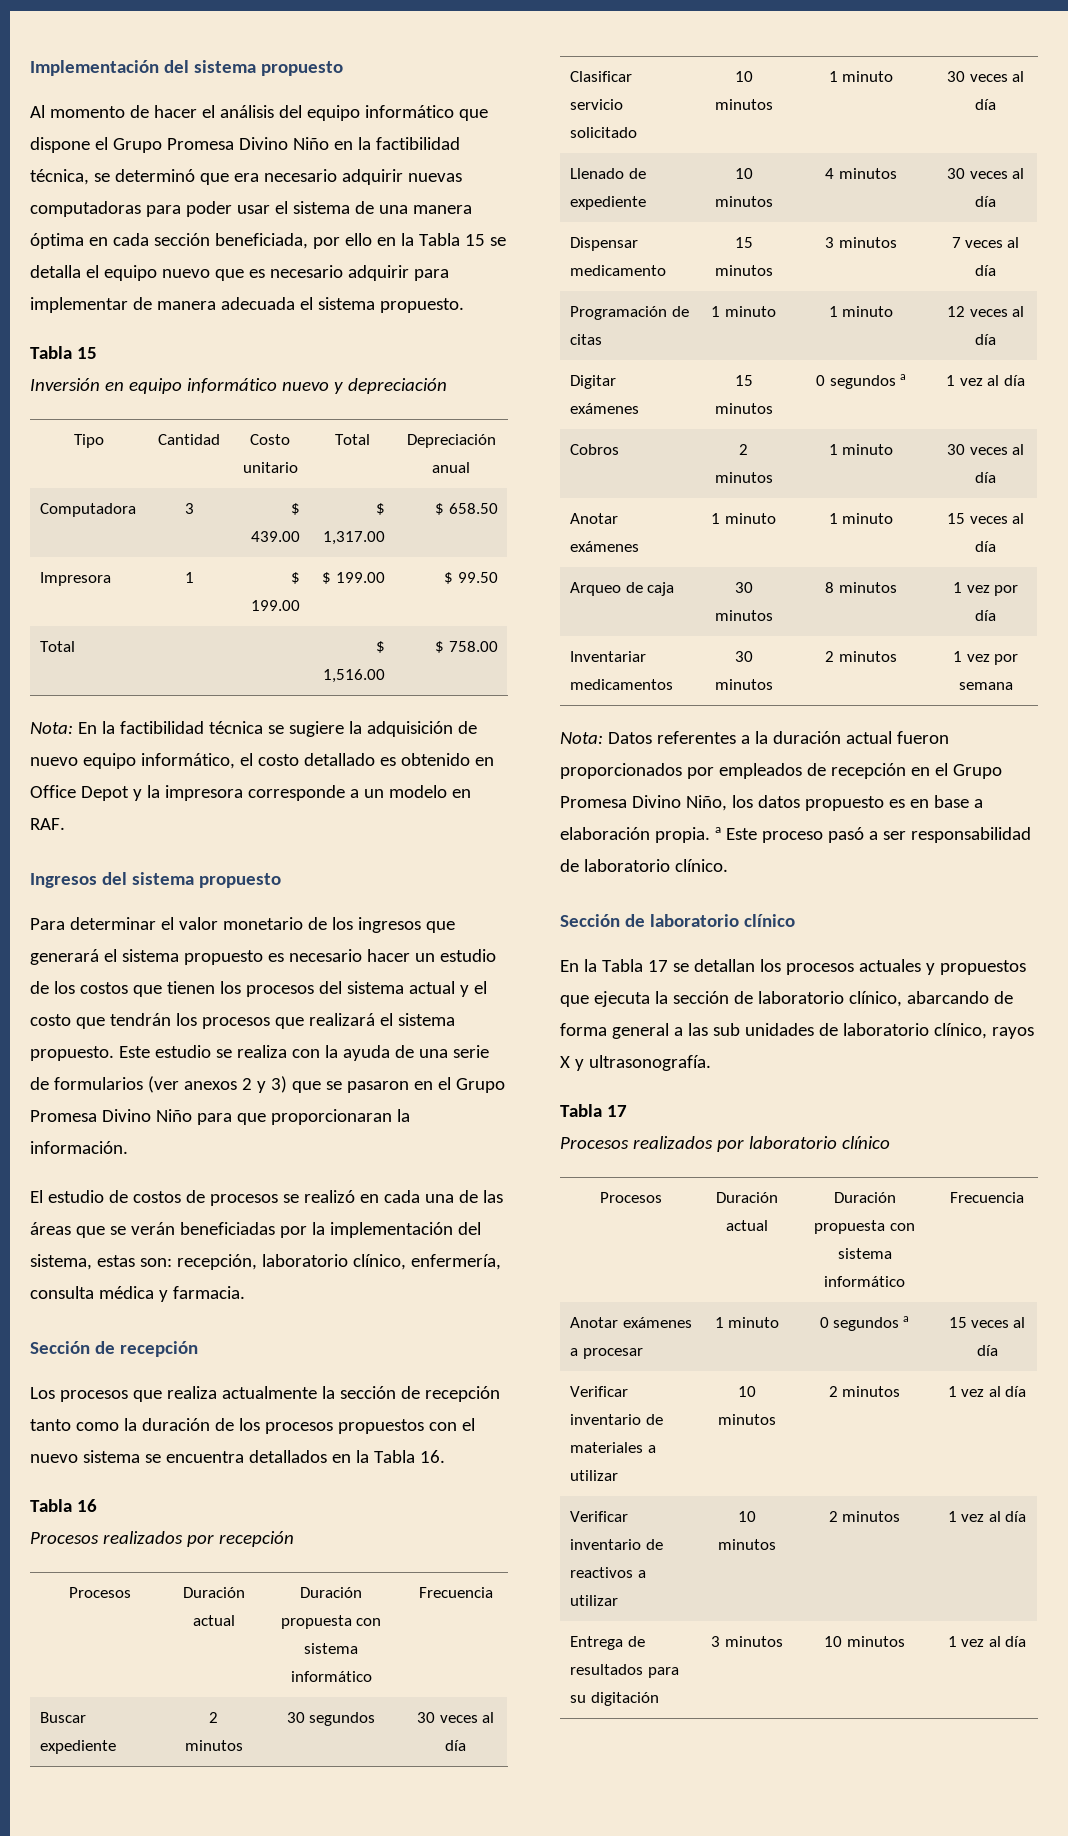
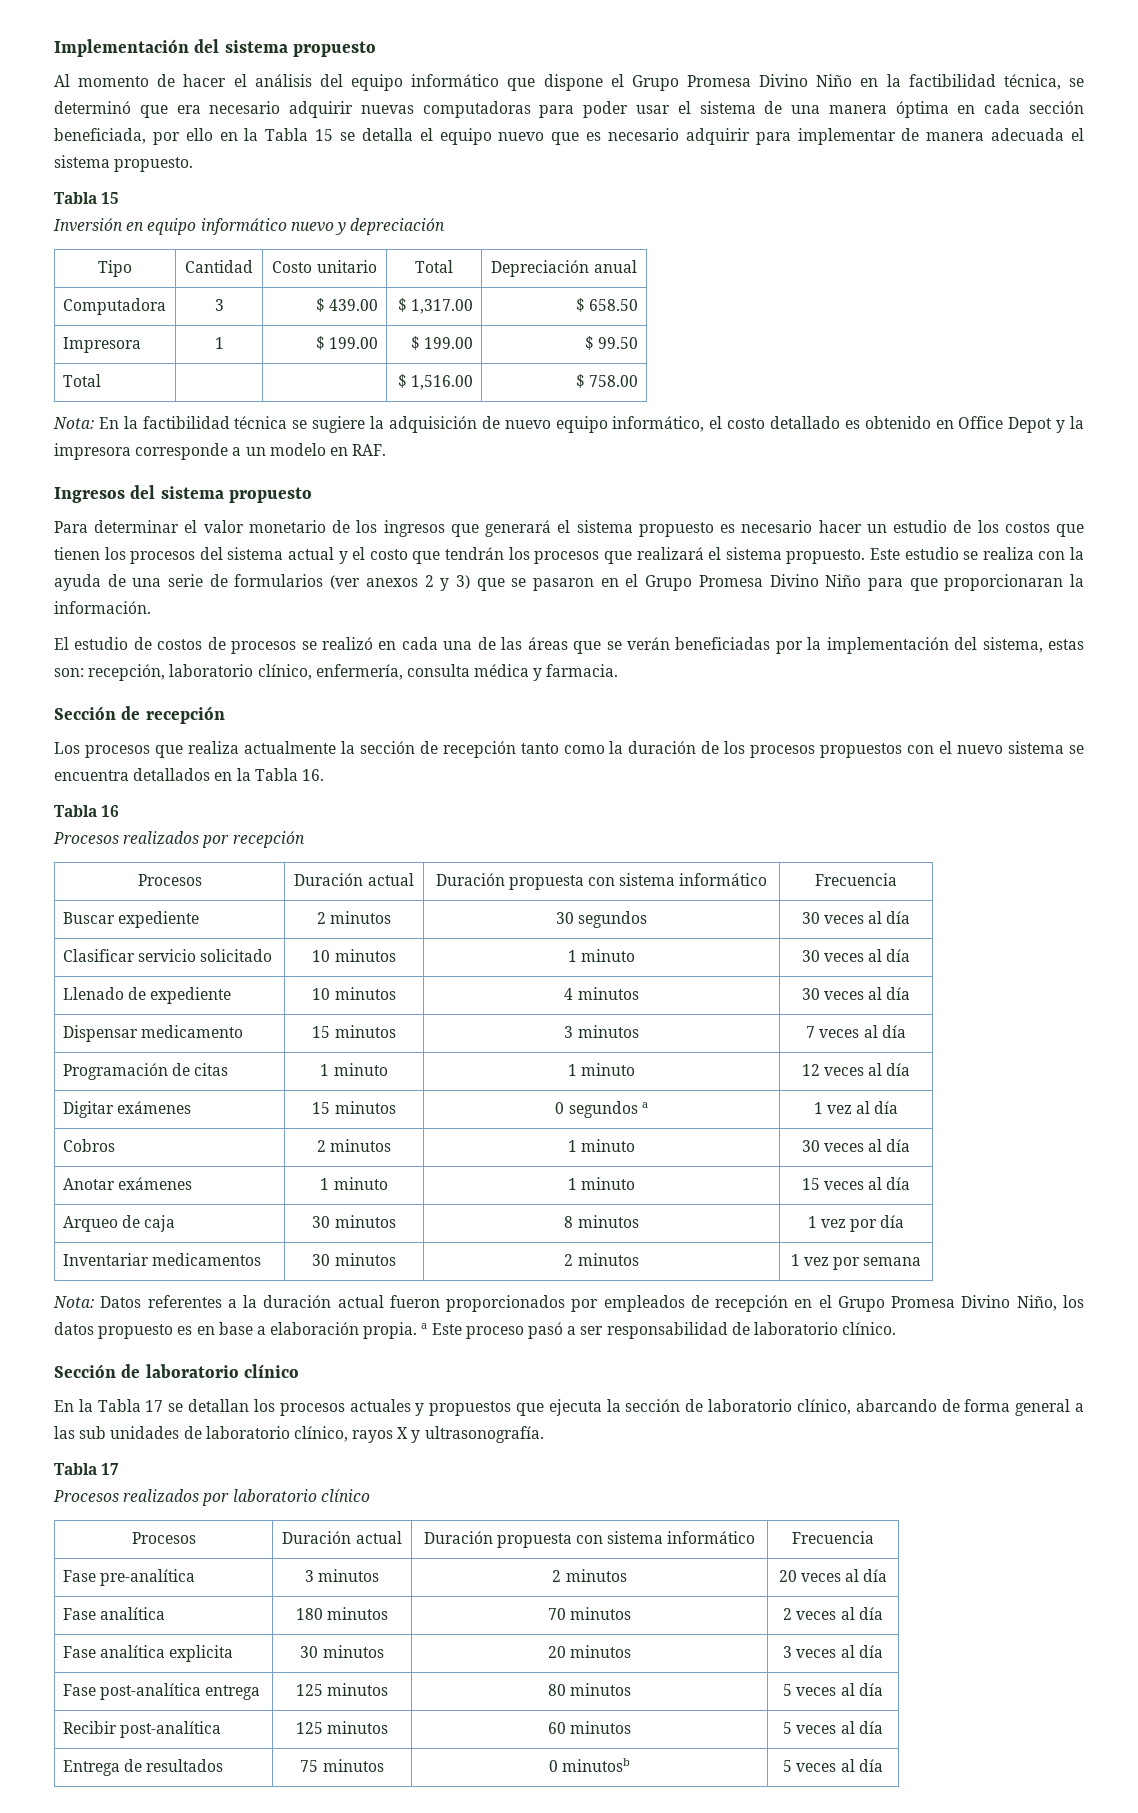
- Anotar exámenes a procesar | 1 minuto | 0 segundos a | 15 veces al día
- Verificar inventario de materiales a utilizar | 10 minutos | 2 minutos | 1 vez al día
- Verificar inventario de reactivos a utilizar | 10 minutos | 2 minutos | 1 vez al día
+ Fase pre-analítica | 3 minutos | 2 minutos | 20 veces al día
+ Fase analítica | 180 minutos | 70 minutos | 2 veces al día
+ Fase analítica explicita | 30 minutos | 20 minutos | 3 veces al día
+ Fase post-analítica entrega | 125 minutos | 80 minutos | 5 veces al día
+ Recibir post-analítica | 125 minutos | 60 minutos | 5 veces al día
- Entrega de resultados para su digitación | 3 minutos | 10 minutos | 1 vez al día
+ Entrega de resultados | 75 minutos | 0 minutosb | 5 veces al día

